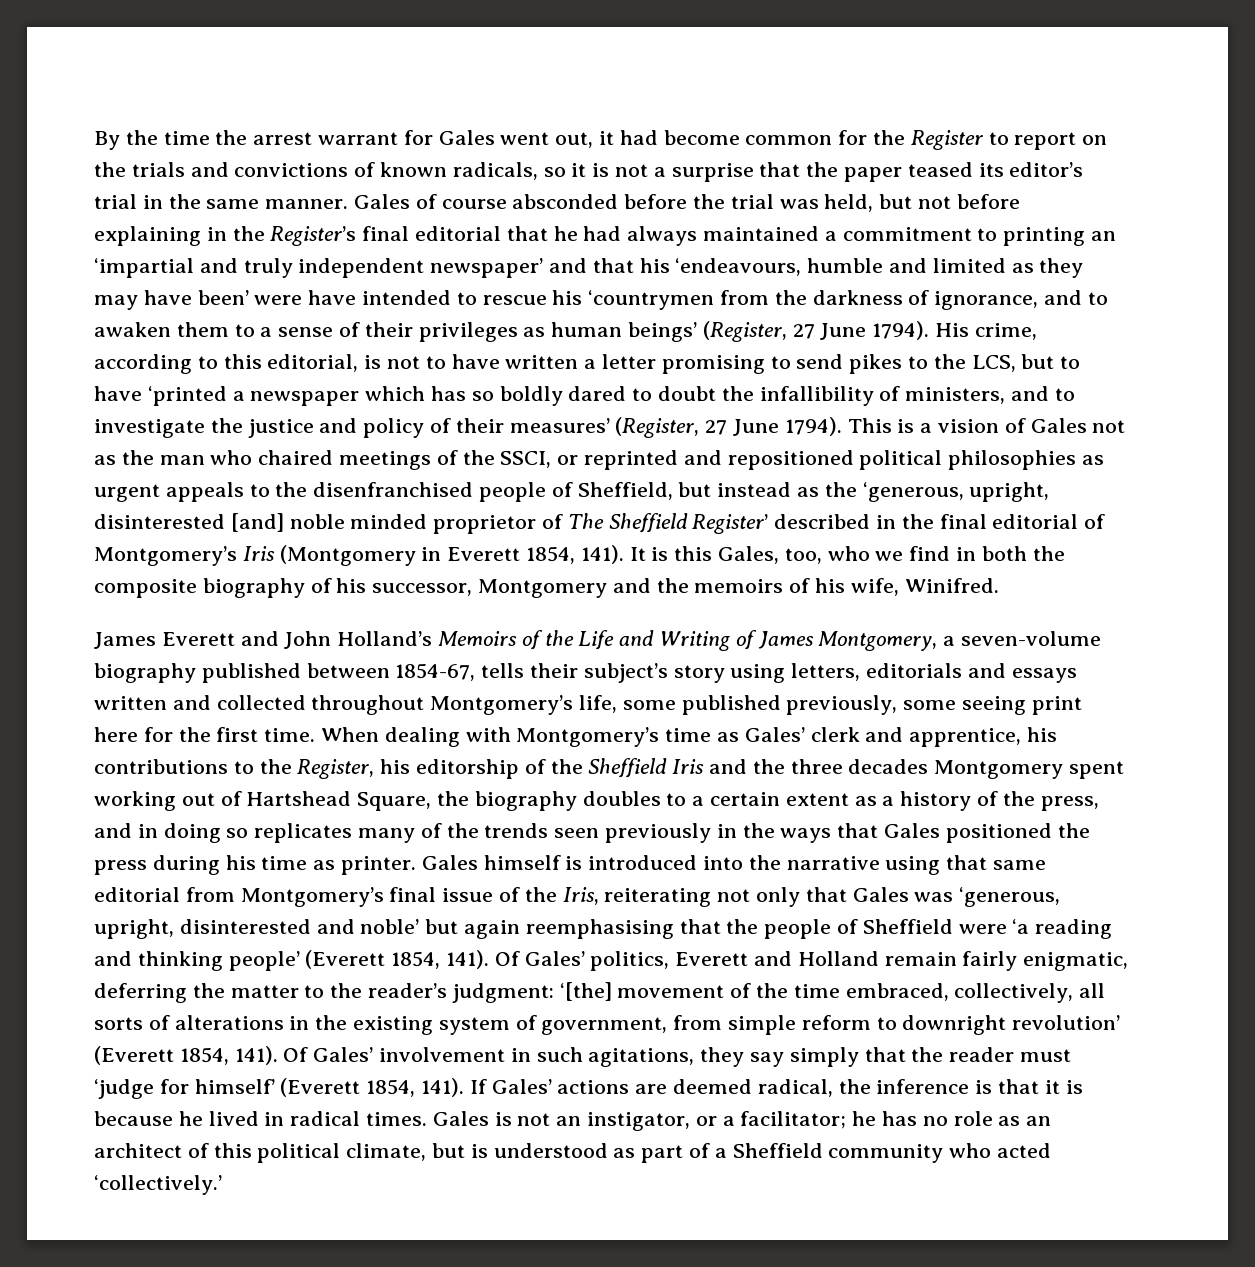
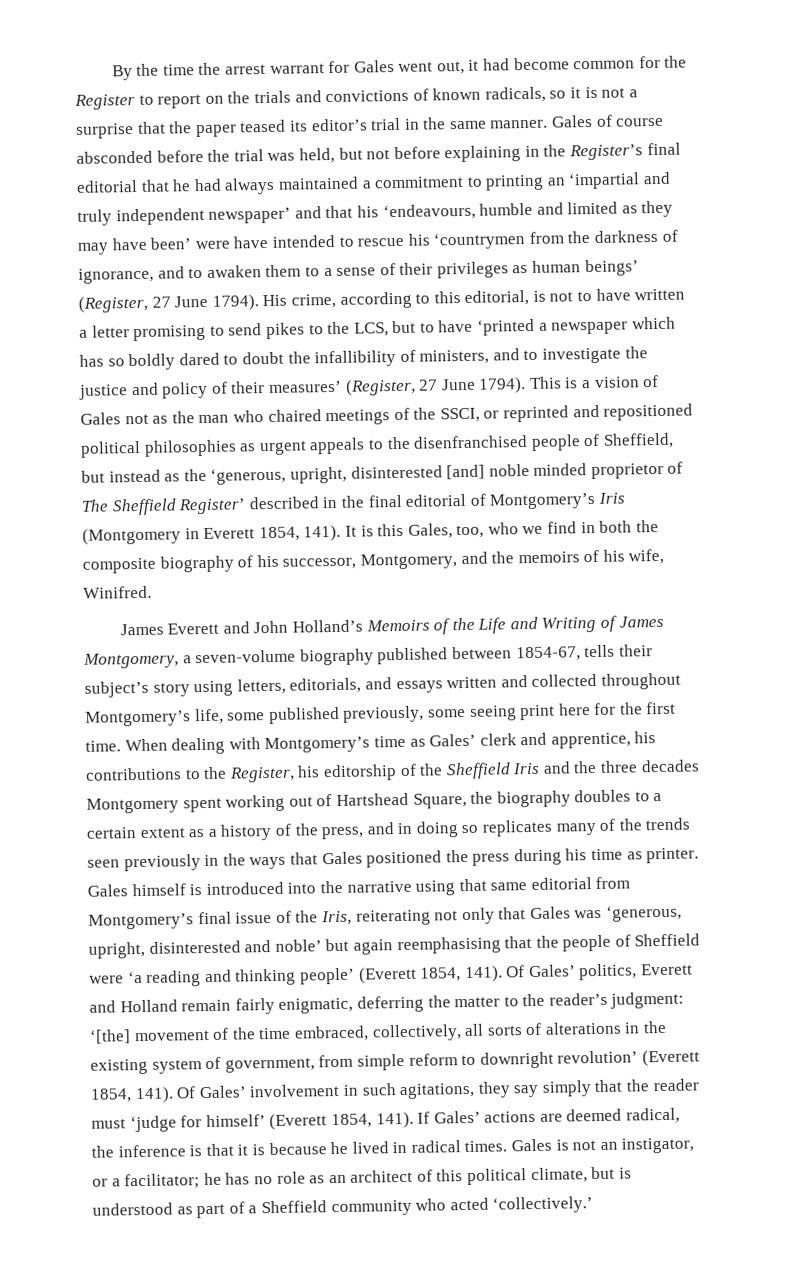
- It is this Gales, too, who we find in both the composite biography of his successor, Montgomery and the memoirs of his wife, Winifred.
+ It is this Gales, too, who we find in both the composite biography of his successor, Montgomery, and the memoirs of his wife, Winifred.
- James Everett and John Holland’s Memoirs of the Life and Writing of James Montgomery, a seven-volume biography published between 1854-67, tells their subject’s story using letters, editorials and essays written and collected throughout Montgomery’s life, some published previously, some seeing print here for the first time.
+ James Everett and John Holland’s Memoirs of the Life and Writing of James Montgomery, a seven-volume biography published between 1854-67, tells their subject’s story using letters, editorials, and essays written and collected throughout Montgomery’s life, some published previously, some seeing print here for the first time.

